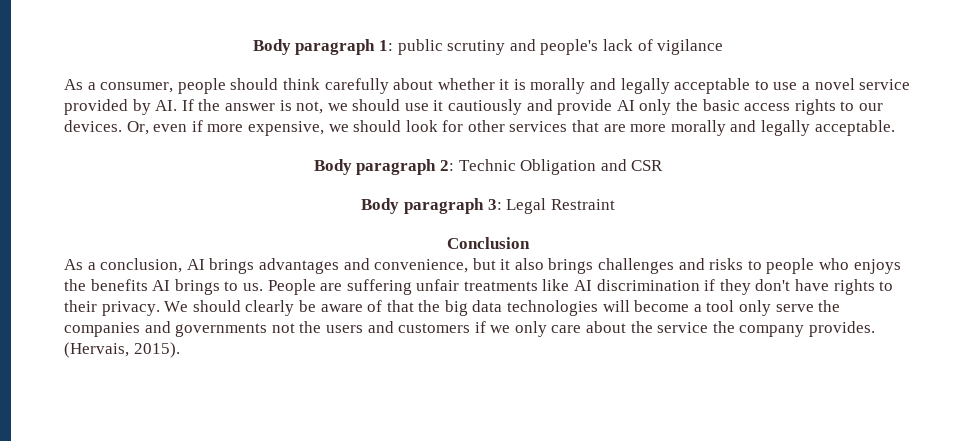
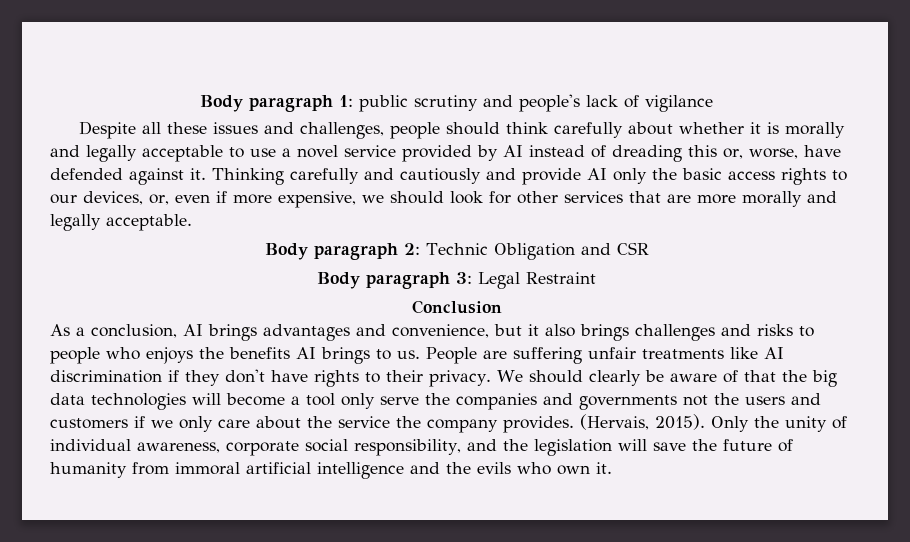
- As a consumer, people should think carefully about whether it is morally and legally acceptable to use a novel service provided by AI. If the answer is not, we should use it cautiously and provide AI only the basic access rights to our devices. Or, even if more expensive, we should look for other services that are more morally and legally acceptable.
+ Despite all these issues and challenges, people should think carefully about whether it is morally and legally acceptable to use a novel service provided by AI instead of dreading this or, worse, have defended against it. Thinking carefully and cautiously and provide AI only the basic access rights to our devices, or, even if more expensive, we should look for other services that are more morally and legally acceptable.
+ Only the unity of individual awareness, corporate social responsibility, and the legislation will save the future of humanity from immoral artificial intelligence and the evils who own it.

